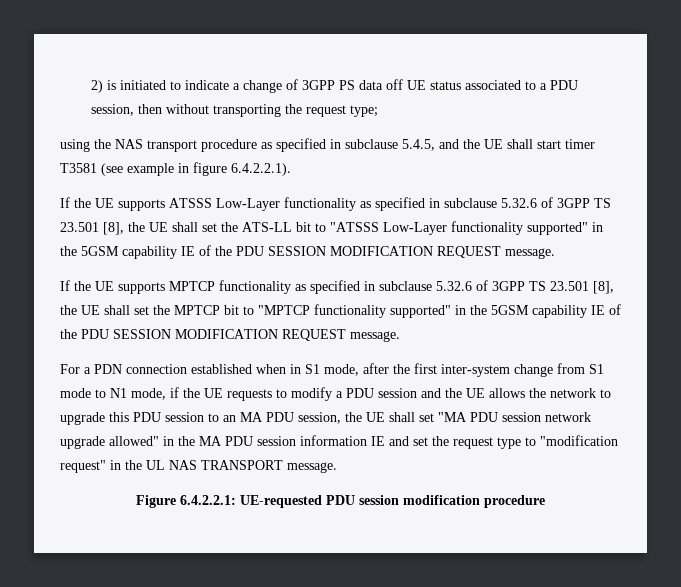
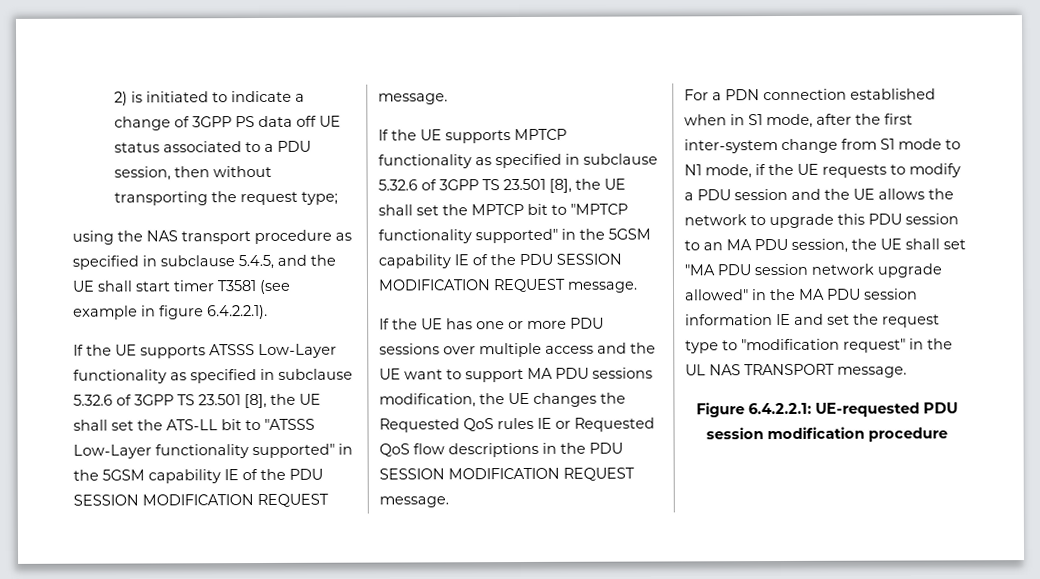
+ If the UE has one or more PDU sessions over multiple access and the UE want to support MA PDU sessions modification, the UE changes the Requested QoS rules IE or Requested QoS flow descriptions in the PDU SESSION MODIFICATION REQUEST message.

